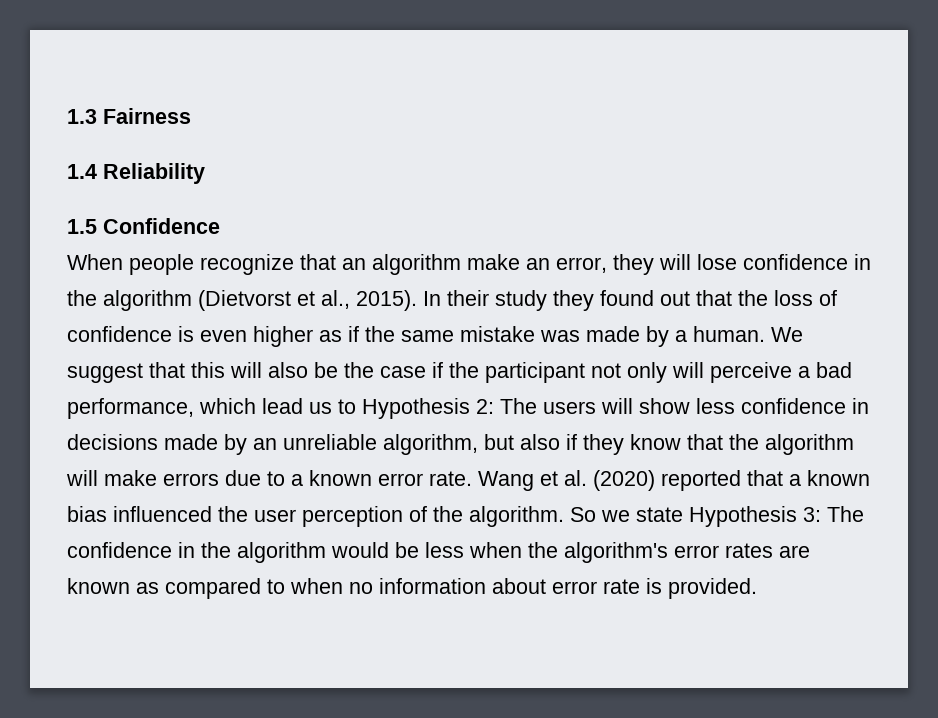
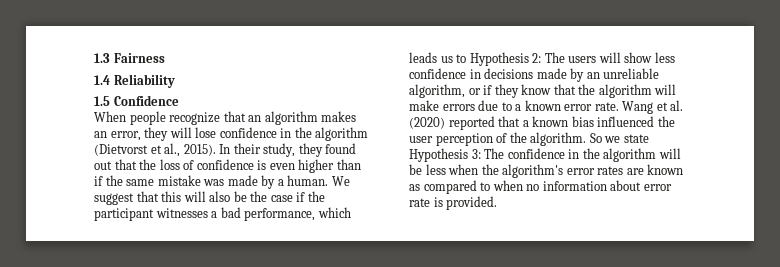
- When people recognize that an algorithm make an error, they will lose confidence in the algorithm (Dietvorst et al., 2015).
+ When people recognize that an algorithm makes an error, they will lose confidence in the algorithm (Dietvorst et al., 2015).
- In their study they found out that the loss of confidence is even higher as if the same mistake was made by a human.
+ In their study, they found out that the loss of confidence is even higher than if the same mistake was made by a human.
- We suggest that this will also be the case if the participant not only will perceive a bad performance, which lead us to Hypothesis 2: The users will show less confidence in decisions made by an unreliable algorithm, but also if they know that the algorithm will make errors due to a known error rate.
+ We suggest that this will also be the case if the participant witnesses a bad performance, which leads us to Hypothesis 2: The users will show less confidence in decisions made by an unreliable algorithm, or if they know that the algorithm will make errors due to a known error rate.
- So we state Hypothesis 3: The confidence in the algorithm would be less when the algorithm's error rates are known as compared to when no information about error rate is provided.
+ So we state Hypothesis 3: The confidence in the algorithm will be less when the algorithm's error rates are known as compared to when no information about error rate is provided.

